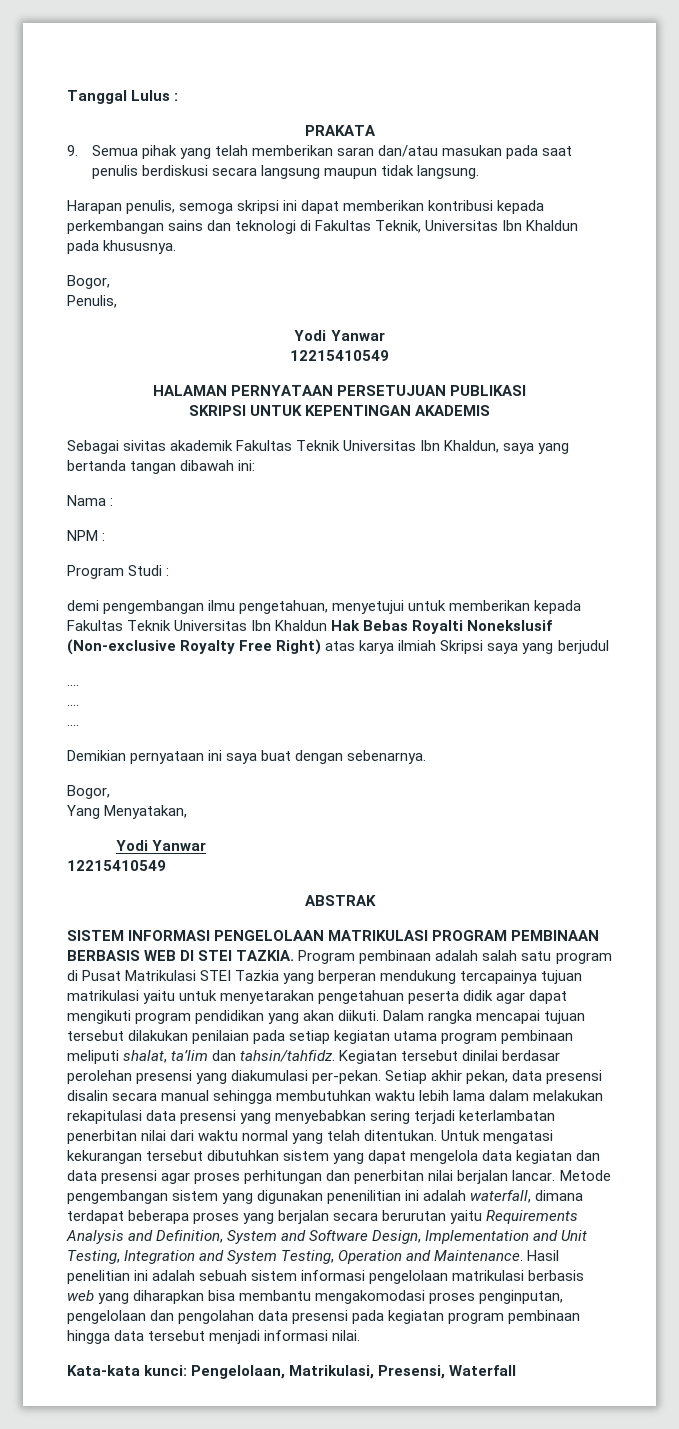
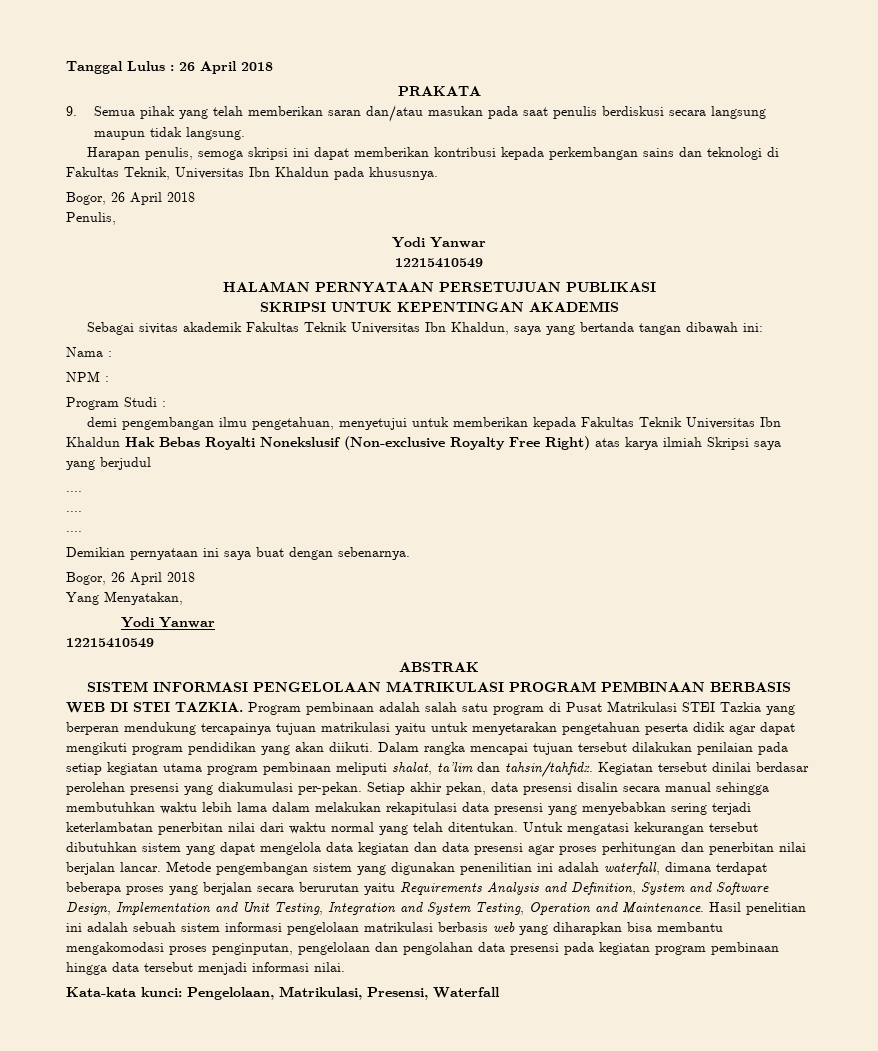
- Tanggal Lulus :
+ Tanggal Lulus : 26 April 2018
  Harapan penulis, semoga skripsi ini dapat memberikan kontribusi kepada perkembangan sains dan teknologi di Fakultas Teknik, Universitas Ibn Khaldun pada khususnya.
- Bogor,
+ Bogor, 26 April 2018
  Demikian pernyataan ini saya buat dengan sebenarnya.
- Bogor,
+ Bogor, 26 April 2018

